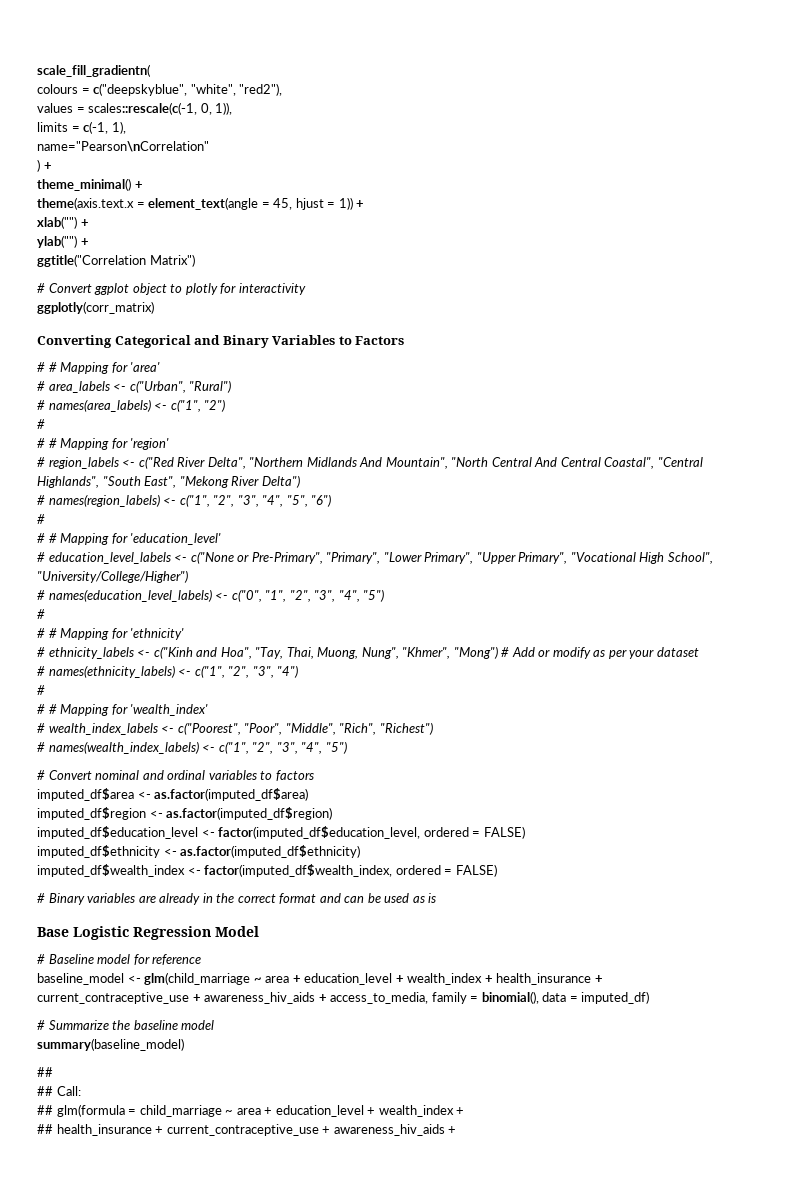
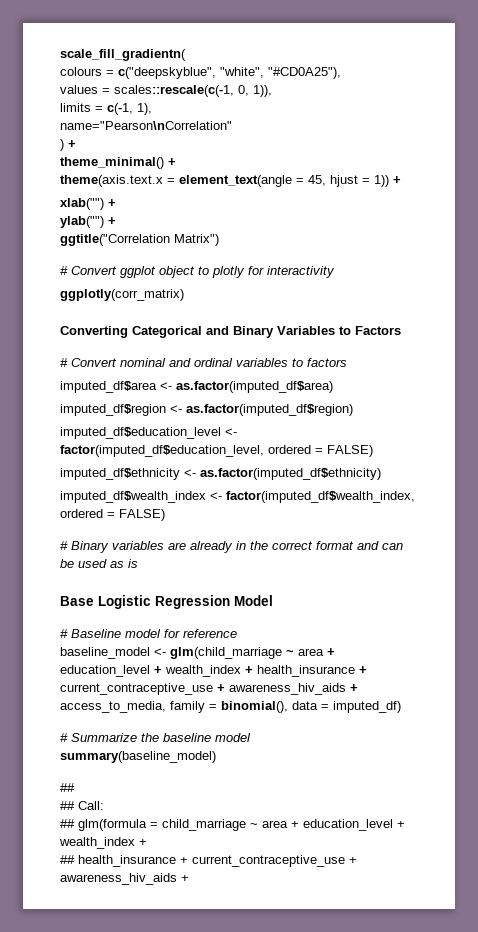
- colours = c("deepskyblue", "white", "red2"),
+ colours = c("deepskyblue", "white", "#CD0A25"),
- # # Mapping for 'area'
- # area_labels <- c("Urban", "Rural")
- # names(area_labels) <- c("1", "2")
- #
- # # Mapping for 'region'
- # region_labels <- c("Red River Delta", "Northern Midlands And Mountain", "North Central And Central Coastal", "Central Highlands", "South East", "Mekong River Delta")
- # names(region_labels) <- c("1", "2", "3", "4", "5", "6")
- #
- # # Mapping for 'education_level'
- # education_level_labels <- c("None or Pre-Primary", "Primary", "Lower Primary", "Upper Primary", "Vocational High School", "University/College/Higher")
- # names(education_level_labels) <- c("0", "1", "2", "3", "4", "5")
- #
- # # Mapping for 'ethnicity'
- # ethnicity_labels <- c("Kinh and Hoa", "Tay, Thai, Muong, Nung", "Khmer", "Mong") # Add or modify as per your dataset
- # names(ethnicity_labels) <- c("1", "2", "3", "4")
- #
- # # Mapping for 'wealth_index'
- # wealth_index_labels <- c("Poorest", "Poor", "Middle", "Rich", "Richest")
- # names(wealth_index_labels) <- c("1", "2", "3", "4", "5")

